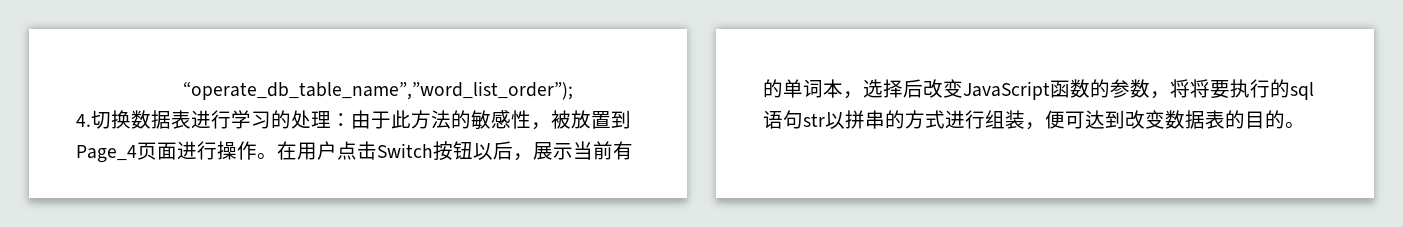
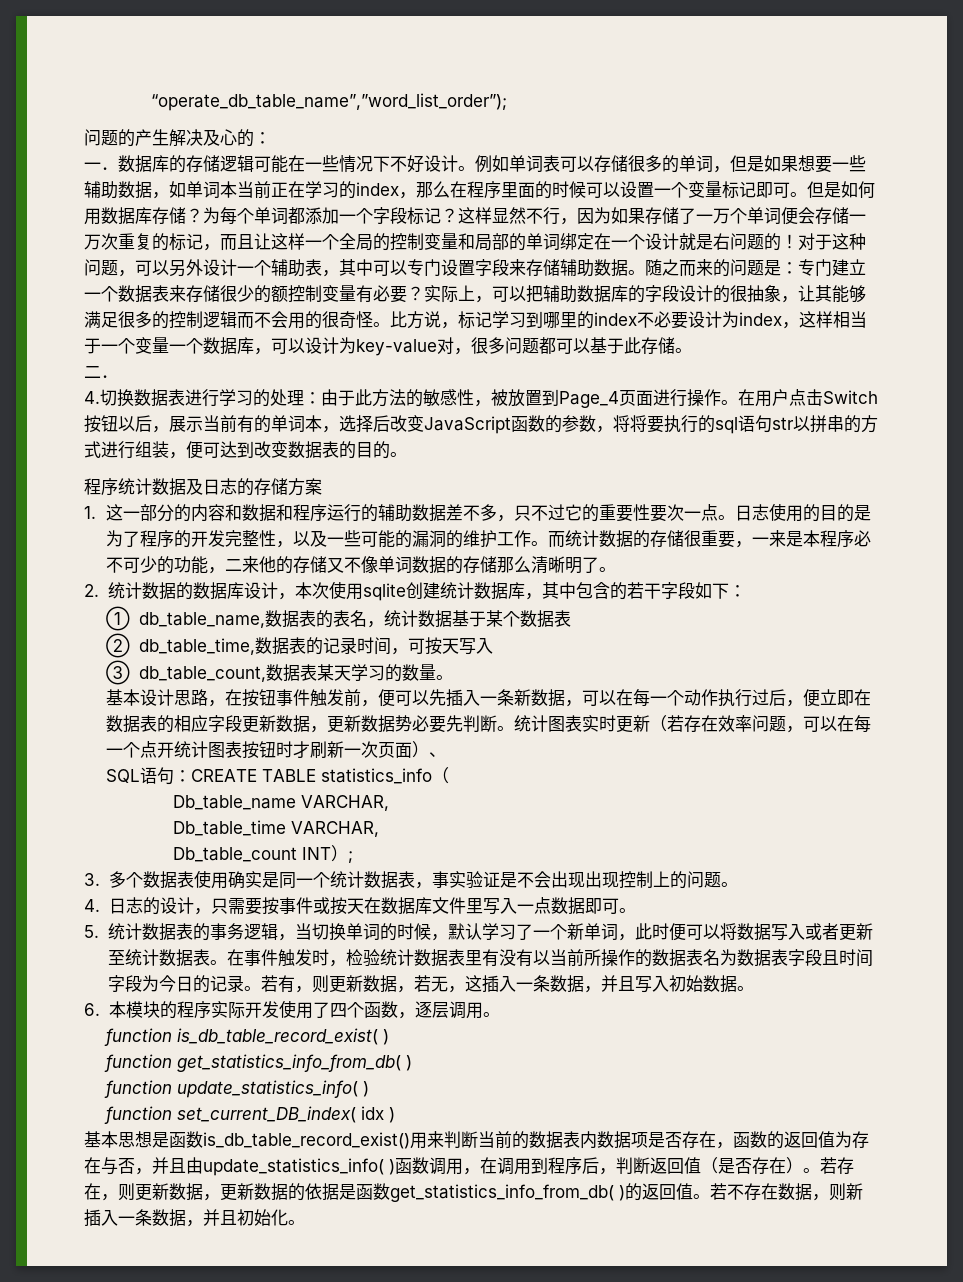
+ 问题的产生解决及心的：
+ 一．数据库的存储逻辑可能在一些情况下不好设计。例如单词表可以存储很多的单词，但是如果想要一些辅助数据，如单词本当前正在学习的index，那么在程序里面的时候可以设置一个变量标记即可。但是如何用数据库存储？为每个单词都添加一个字段标记？这样显然不行，因为如果存储了一万个单词便会存储一万次重复的标记，而且让这样一个全局的控制变量和局部的单词绑定在一个设计就是右问题的！对于这种问题，可以另外设计一个辅助表，其中可以专门设置字段来存储辅助数据。随之而来的问题是：专门建立一个数据表来存储很少的额控制变量有必要？实际上，可以把辅助数据库的字段设计的很抽象，让其能够满足很多的控制逻辑而不会用的很奇怪。比方说，标记学习到哪里的index不必要设计为index，这样相当于一个变量一个数据库，可以设计为key-value对，很多问题都可以基于此存储。
+ 二．
+ 程序统计数据及日志的存储方案
+ 1.这一部分的内容和数据和程序运行的辅助数据差不多，只不过它的重要性要次一点。日志使用的目的是为了程序的开发完整性，以及一些可能的漏洞的维护工作。而统计数据的存储很重要，一来是本程序必不可少的功能，二来他的存储又不像单词数据的存储那么清晰明了。
+ 2.统计数据的数据库设计，本次使用sqlite创建统计数据库，其中包含的若干字段如下：
+ ① db_table_name,数据表的表名，统计数据基于某个数据表
+ ② db_table_time,数据表的记录时间，可按天写入
+ ③ db_table_count,数据表某天学习的数量。
+ 基本设计思路，在按钮事件触发前，便可以先插入一条新数据，可以在每一个动作执行过后，便立即在数据表的相应字段更新数据，更新数据势必要先判断。统计图表实时更新（若存在效率问题，可以在每一个点开统计图表按钮时才刷新一次页面）、
+ SQL语句：CREATE TABLE statistics_info（
+ Db_table_name VARCHAR,
+ Db_table_time VARCHAR,
+ Db_table_count INT）;
+ 3.多个数据表使用确实是同一个统计数据表，事实验证是不会出现出现控制上的问题。
+ 4.日志的设计，只需要按事件或按天在数据库文件里写入一点数据即可。
+ 5.统计数据表的事务逻辑，当切换单词的时候，默认学习了一个新单词，此时便可以将数据写入或者更新至统计数据表。在事件触发时，检验统计数据表里有没有以当前所操作的数据表名为数据表字段且时间字段为今日的记录。若有，则更新数据，若无，这插入一条数据，并且写入初始数据。
+ 6.本模块的程序实际开发使用了四个函数，逐层调用。
+ function is_db_table_record_exist( )
+ function get_statistics_info_from_db( )
+ function update_statistics_info( )
+ function set_current_DB_index( idx )
+ 基本思想是函数is_db_table_record_exist()用来判断当前的数据表内数据项是否存在，函数的返回值为存在与否，并且由update_statistics_info( )函数调用，在调用到程序后，判断返回值（是否存在）。若存在，则更新数据，更新数据的依据是函数get_statistics_info_from_db( )的返回值。若不存在数据，则新插入一条数据，并且初始化。

